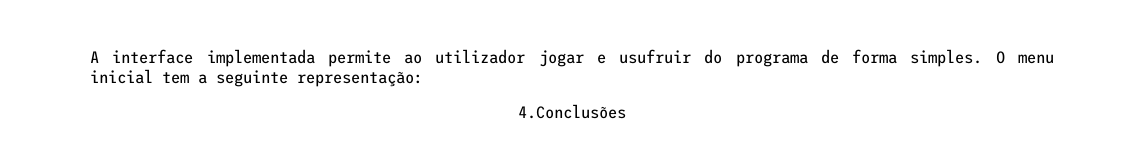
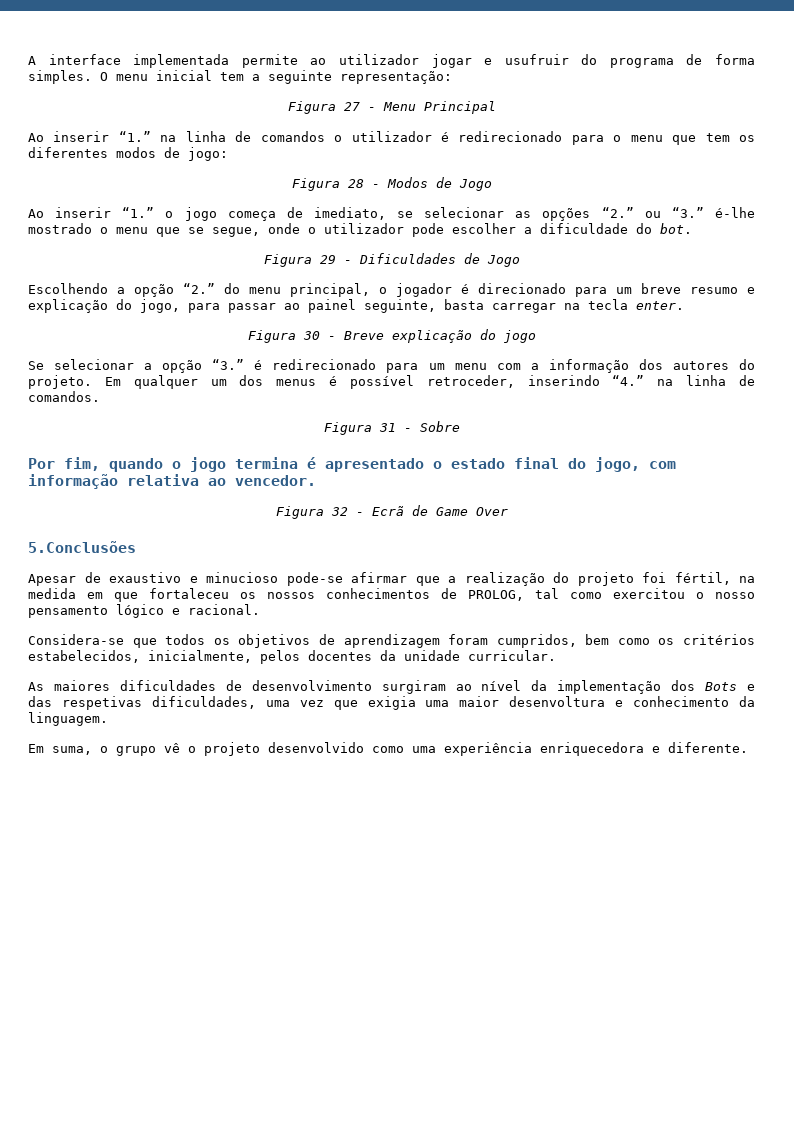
- 4.Conclusões
+ Figura 27 - Menu Principal
+ Ao inserir “1.” na linha de comandos o utilizador é redirecionado para o menu que tem os diferentes modos de jogo:
+ Figura 28 - Modos de Jogo
+ Ao inserir “1.” o jogo começa de imediato, se selecionar as opções “2.” ou “3.” é-lhe mostrado o menu que se segue, onde o utilizador pode escolher a dificuldade do bot.
+ Figura 29 - Dificuldades de Jogo
+ Escolhendo a opção “2.” do menu principal, o jogador é direcionado para um breve resumo e explicação do jogo, para passar ao painel seguinte, basta carregar na tecla enter.
+ Figura 30 - Breve explicação do jogo
+ Se selecionar a opção “3.” é redirecionado para um menu com a informação dos autores do projeto. Em qualquer um dos menus é possível retroceder, inserindo “4.” na linha de comandos.
+ Figura 31 - Sobre
+ Por fim, quando o jogo termina é apresentado o estado final do jogo, com informação relativa ao vencedor.
+ Figura 32 - Ecrã de Game Over
+ 5.Conclusões
+ Apesar de exaustivo e minucioso pode-se afirmar que a realização do projeto foi fértil, na medida em que fortaleceu os nossos conhecimentos de PROLOG, tal como exercitou o nosso pensamento lógico e racional.
+ Considera-se que todos os objetivos de aprendizagem foram cumpridos, bem como os critérios estabelecidos, inicialmente, pelos docentes da unidade curricular.
+ As maiores dificuldades de desenvolvimento surgiram ao nível da implementação dos Bots e das respetivas dificuldades, uma vez que exigia uma maior desenvoltura e conhecimento da linguagem.
+ Em suma, o grupo vê o projeto desenvolvido como uma experiência enriquecedora e diferente.

